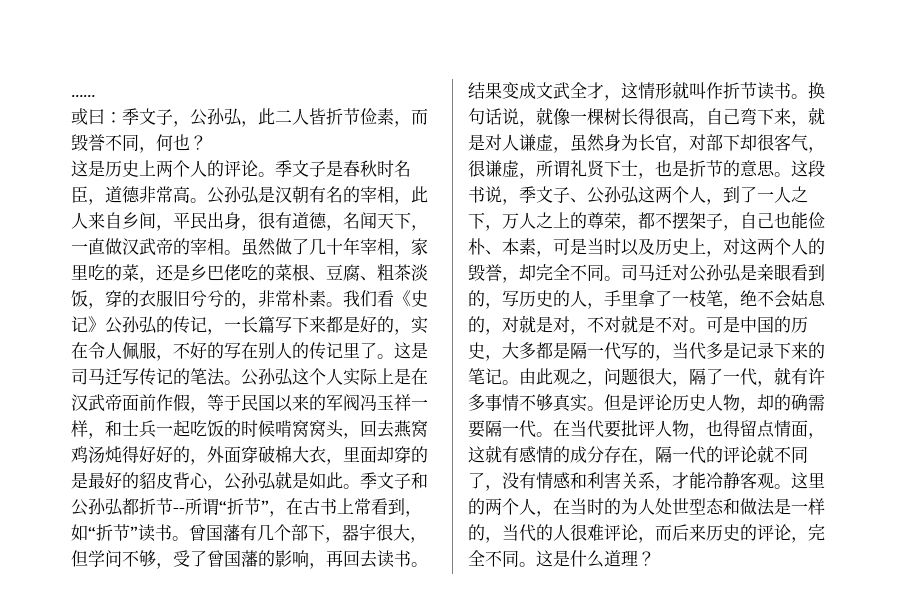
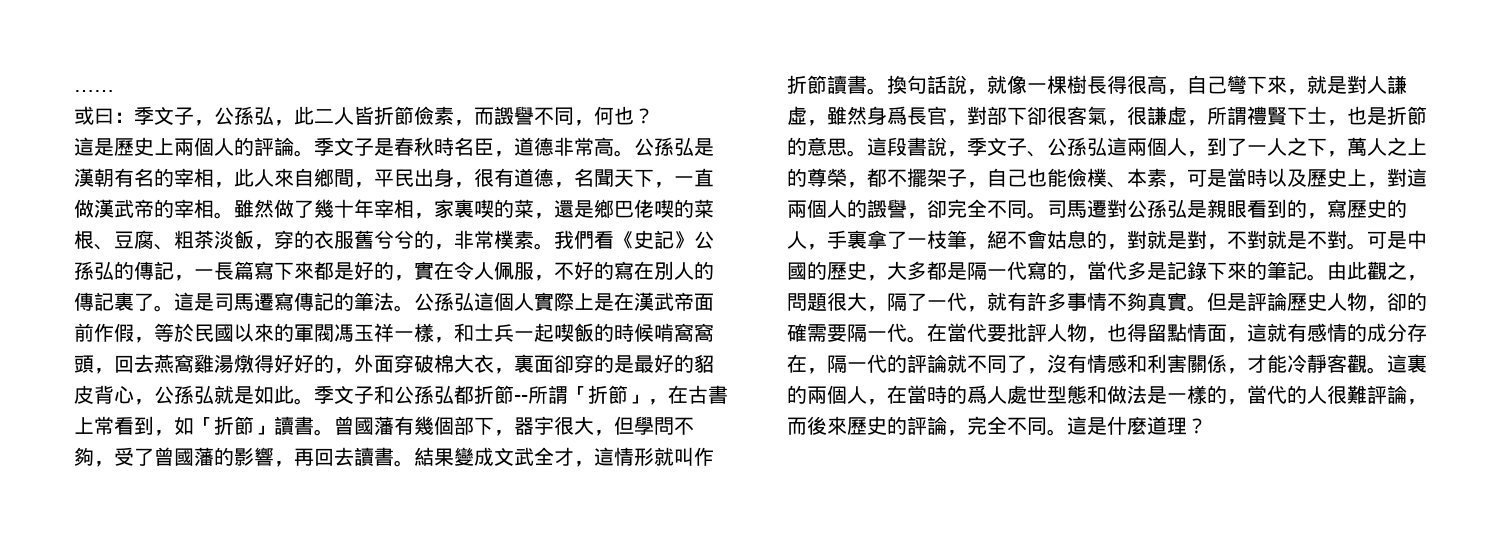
- 或曰：季文子，公孙弘，此二人皆折节俭素，而毁誉不同，何也？
+ 或曰：季文子，公孫弘，此二人皆折節儉素，而譭譽不同，何也？
- 这是历史上两个人的评论。
+ 這是歷史上兩個人的評論。
- 季文子是春秋时名臣，道德非常高。
+ 季文子是春秋時名臣，道德非常高。
- 公孙弘是汉朝有名的宰相，此人来自乡间，平民出身，很有道德，名闻天下，一直做汉武帝的宰相。
+ 公孫弘是漢朝有名的宰相，此人來自鄉間，平民出身，很有道德，名聞天下，一直做漢武帝的宰相。
- 虽然做了几十年宰相，家里吃的菜，还是乡巴佬吃的菜根、豆腐、粗茶淡饭，穿的衣服旧兮兮的，非常朴素。我们看《史记》公孙弘的传记，一长篇写下来都是好的，实在令人佩服，不好的写在别人的传记里了。这是司马迁写传记的笔法。公孙弘这个人实际上是在汉武帝面前作假，等于民国以来的军阀冯玉祥一样，和士兵一起吃饭的时候啃窝窝头，回去燕窝鸡汤炖得好好的，外面穿破棉大衣，里面却穿的是最好的貂皮背心，公孙弘就是如此。
+ 雖然做了幾十年宰相，家裏喫的菜，還是鄉巴佬喫的菜根、豆腐、粗茶淡飯，穿的衣服舊兮兮的，非常樸素。我們看《史記》公孫弘的傳記，一長篇寫下來都是好的，實在令人佩服，不好的寫在別人的傳記裏了。這是司馬遷寫傳記的筆法。公孫弘這個人實際上是在漢武帝面前作假，等於民國以來的軍閥馮玉祥一樣，和士兵一起喫飯的時候啃窩窩頭，回去燕窩雞湯燉得好好的，外面穿破棉大衣，裏面卻穿的是最好的貂皮背心，公孫弘就是如此。
- 季文子和公孙弘都折节--所谓“折节”，在古书上常看到，如“折节”读书。曾国藩有几个部下，器宇很大，但学问不够，受了曾国藩的影响，再回去读书。结果变成文武全才，这情形就叫作折节读书。换句话说，就像一棵树长得很高，自己弯下来，就是对人谦虚，虽然身为长官，对部下却很客气，很谦虚，所谓礼贤下士，也是折节的意思。
+ 季文子和公孫弘都折節--所謂「折節」，在古書上常看到，如「折節」讀書。曾國藩有幾個部下，器宇很大，但學問不夠，受了曾國藩的影響，再回去讀書。結果變成文武全才，這情形就叫作折節讀書。換句話說，就像一棵樹長得很高，自己彎下來，就是對人謙虛，雖然身爲長官，對部下卻很客氣，很謙虛，所謂禮賢下士，也是折節的意思。
- 这段书说，季文子、公孙弘这两个人，到了一人之下，万人之上的尊荣，都不摆架子，自己也能俭朴、本素，可是当时以及历史上，对这两个人的毁誉，却完全不同。司马迁对公孙弘是亲眼看到的，写历史的人，手里拿了一枝笔，绝不会姑息的，对就是对，不对就是不对。
+ 這段書說，季文子、公孫弘這兩個人，到了一人之下，萬人之上的尊榮，都不擺架子，自己也能儉樸、本素，可是當時以及歷史上，對這兩個人的譭譽，卻完全不同。司馬遷對公孫弘是親眼看到的，寫歷史的人，手裏拿了一枝筆，絕不會姑息的，對就是對，不對就是不對。
- 可是中国的历史，大多都是隔一代写的，当代多是记录下来的笔记。由此观之，问题很大，隔了一代，就有许多事情不够真实。但是评论历史人物，却的确需要隔一代。
+ 可是中國的歷史，大多都是隔一代寫的，當代多是記錄下來的筆記。由此觀之，問題很大，隔了一代，就有許多事情不夠真實。但是評論歷史人物，卻的確需要隔一代。
- 在当代要批评人物，也得留点情面，这就有感情的成分存在，隔一代的评论就不同了，没有情感和利害关系，才能冷静客观。这里的两个人，在当时的为人处世型态和做法是一样的，当代的人很难评论，而后来历史的评论，完全不同。
+ 在當代要批評人物，也得留點情面，這就有感情的成分存在，隔一代的評論就不同了，沒有情感和利害關係，才能冷靜客觀。這裏的兩個人，在當時的爲人處世型態和做法是一樣的，當代的人很難評論，而後來歷史的評論，完全不同。
- 这是什么道理？
+ 這是什麼道理？

